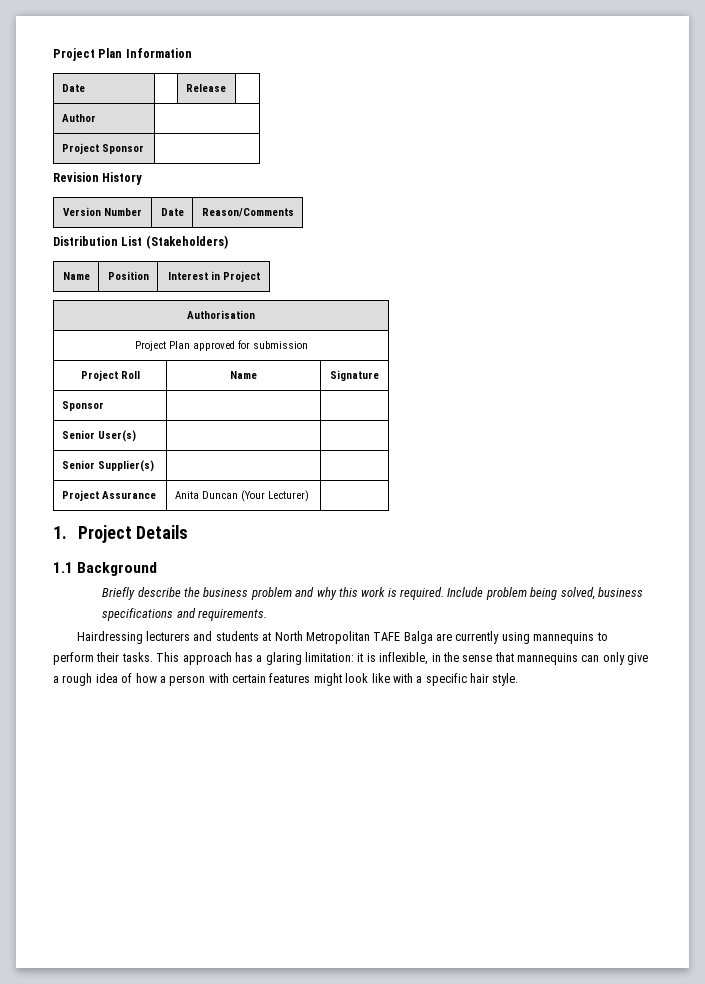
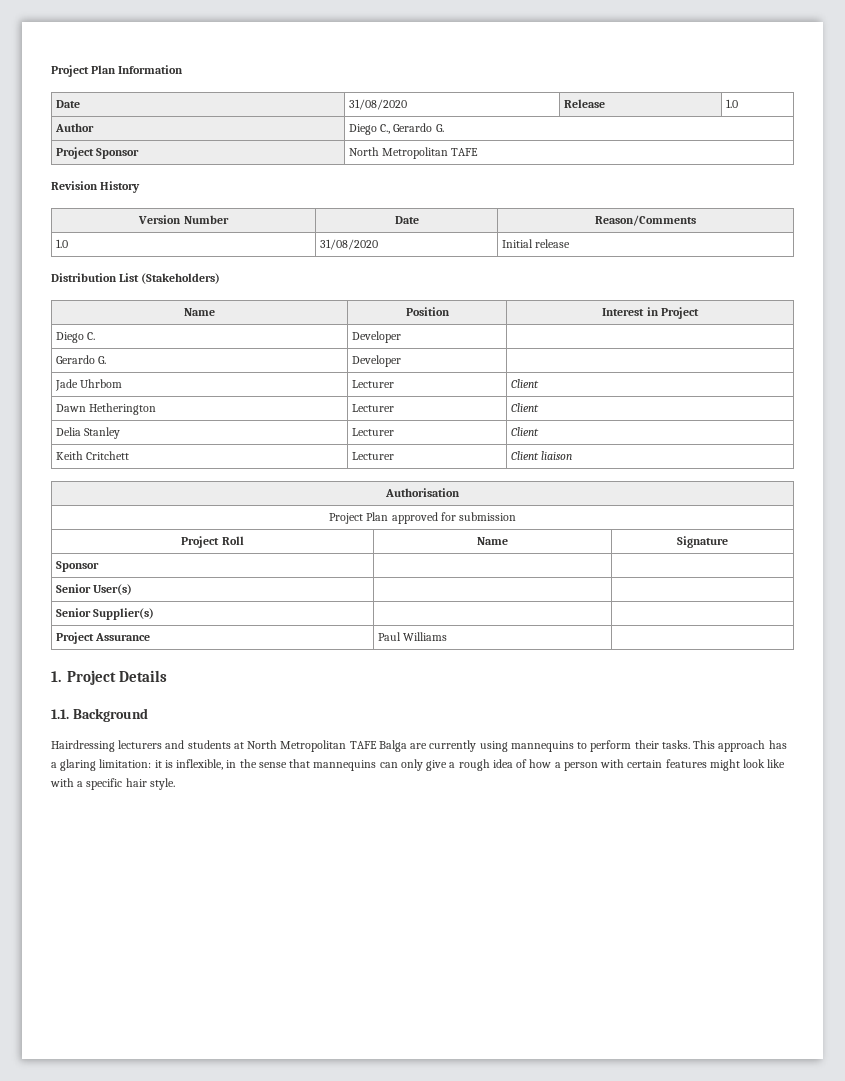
- Date | | Release |
+ Date | 31/08/2020 | Release | 1.0
- Author |
+ Author | Diego C., Gerardo G.
- Project Sponsor |
+ Project Sponsor | North Metropolitan TAFE
+ 1.0 | 31/08/2020 | Initial release
+ Diego C. | Developer |
+ Gerardo G. | Developer |
+ Jade Uhrbom | Lecturer | Client
+ Dawn Hetherington | Lecturer | Client
+ Delia Stanley | Lecturer | Client
+ Keith Critchett | Lecturer | Client liaison
- Project Assurance | Anita Duncan (Your Lecturer) |
+ Project Assurance | Paul Williams |
- 1.1 Background
+ 1.1. Background
- Briefly describe the business problem and why this work is required. Include problem being solved, business specifications and requirements.

